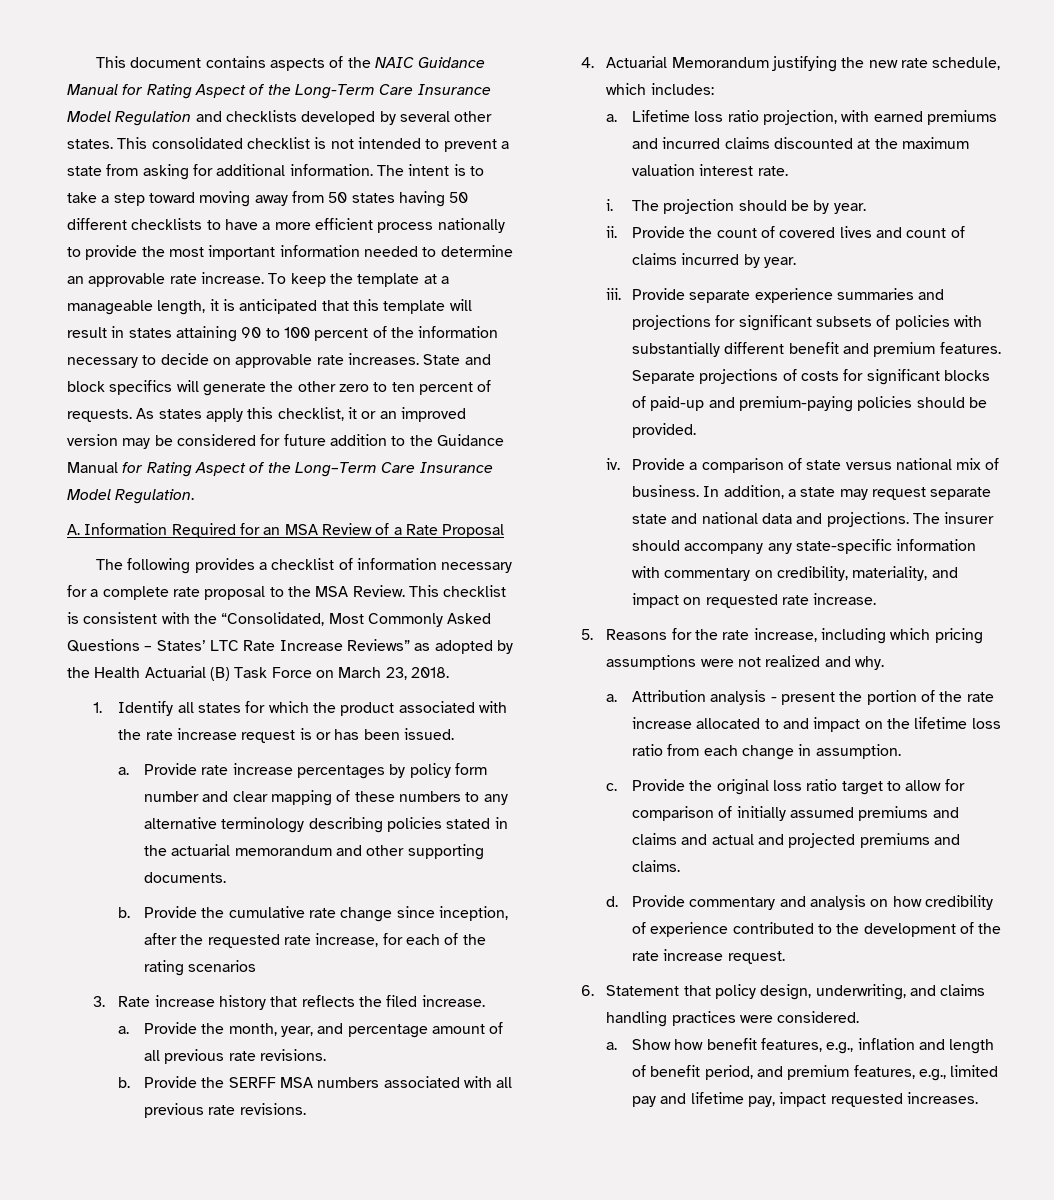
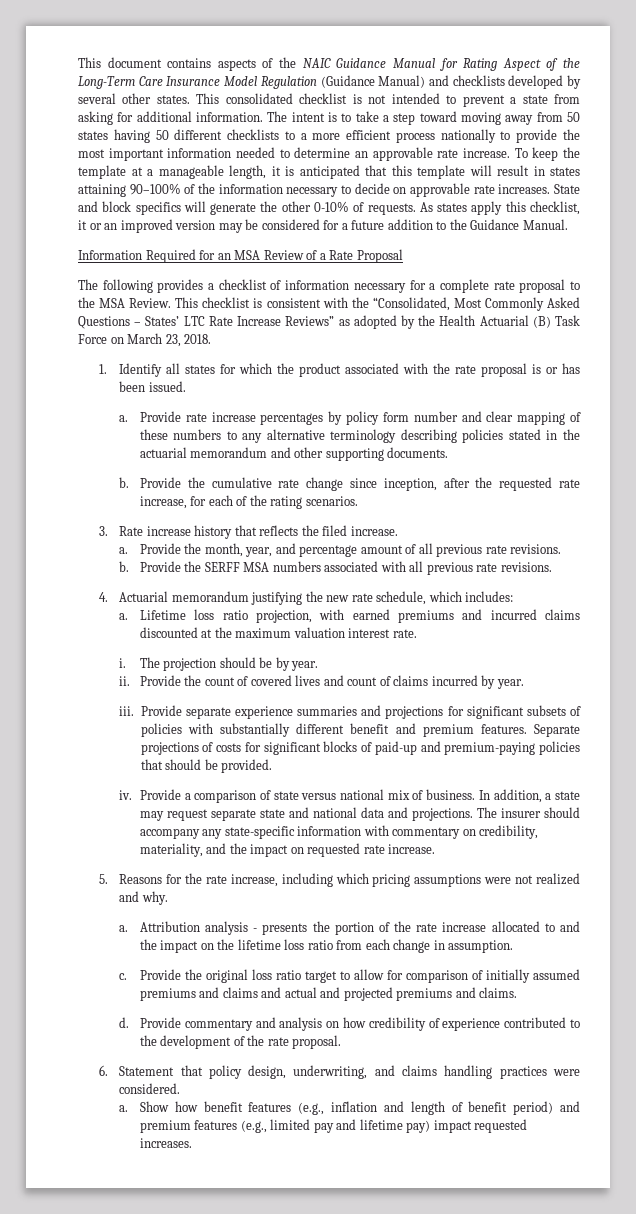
- This document contains aspects of the NAIC Guidance Manual for Rating Aspect of the Long-Term Care Insurance Model Regulation and checklists developed by several other states.
+ This document contains aspects of the NAIC Guidance Manual for Rating Aspect of the Long-Term Care Insurance Model Regulation (Guidance Manual) and checklists developed by several other states.
- The intent is to take a step toward moving away from 50 states having 50 different checklists to have a more efficient process nationally to provide the most important information needed to determine an approvable rate increase.
+ The intent is to take a step toward moving away from 50 states having 50 different checklists to a more efficient process nationally to provide the most important information needed to determine an approvable rate increase.
- To keep the template at a manageable length, it is anticipated that this template will result in states attaining 90 to 100 percent of the information necessary to decide on approvable rate increases.
+ To keep the template at a manageable length, it is anticipated that this template will result in states attaining 90–100% of the information necessary to decide on approvable rate increases.
- State and block specifics will generate the other zero to ten percent of requests.
+ State and block specifics will generate the other 0-10% of requests.
- As states apply this checklist, it or an improved version may be considered for future addition to the Guidance Manual for Rating Aspect of the Long–Term Care Insurance Model Regulation.
- A. Information Required for an MSA Review of a Rate Proposal
+ As states apply this checklist, it or an improved version may be considered for a future addition to the Guidance Manual.
+ Information Required for an MSA Review of a Rate Proposal
- 1. Identify all states for which the product associated with the rate increase request is or has been issued.
+ 1. Identify all states for which the product associated with the rate proposal is or has been issued.
- Provide the cumulative rate change since inception, after the requested rate increase, for each of the rating scenarios
+ Provide the cumulative rate change since inception, after the requested rate increase, for each of the rating scenarios.
- 4. Actuarial Memorandum justifying the new rate schedule, which includes:
+ 4. Actuarial memorandum justifying the new rate schedule, which includes:
- Separate projections of costs for significant blocks of paid-up and premium-paying policies should be provided.
+ Separate projections of costs for significant blocks of paid-up and premium-paying policies that should be provided.
- The insurer should accompany any state-specific information with commentary on credibility, materiality, and impact on requested rate increase.
+ The insurer should accompany any state-specific information with commentary on credibility, materiality, and the impact on requested rate increase.
- Attribution analysis - present the portion of the rate increase allocated to and impact on the lifetime loss ratio from each change in assumption.
+ Attribution analysis - presents the portion of the rate increase allocated to and the impact on the lifetime loss ratio from each change in assumption.
- Provide commentary and analysis on how credibility of experience contributed to the development of the rate increase request.
+ Provide commentary and analysis on how credibility of experience contributed to the development of the rate proposal.
- Show how benefit features, e.g., inflation and length of benefit period, and premium features, e.g., limited pay and lifetime pay, impact requested increases.
+ Show how benefit features (e.g., inflation and length of benefit period) and premium features (e.g., limited pay and lifetime pay) impact requested increases.

